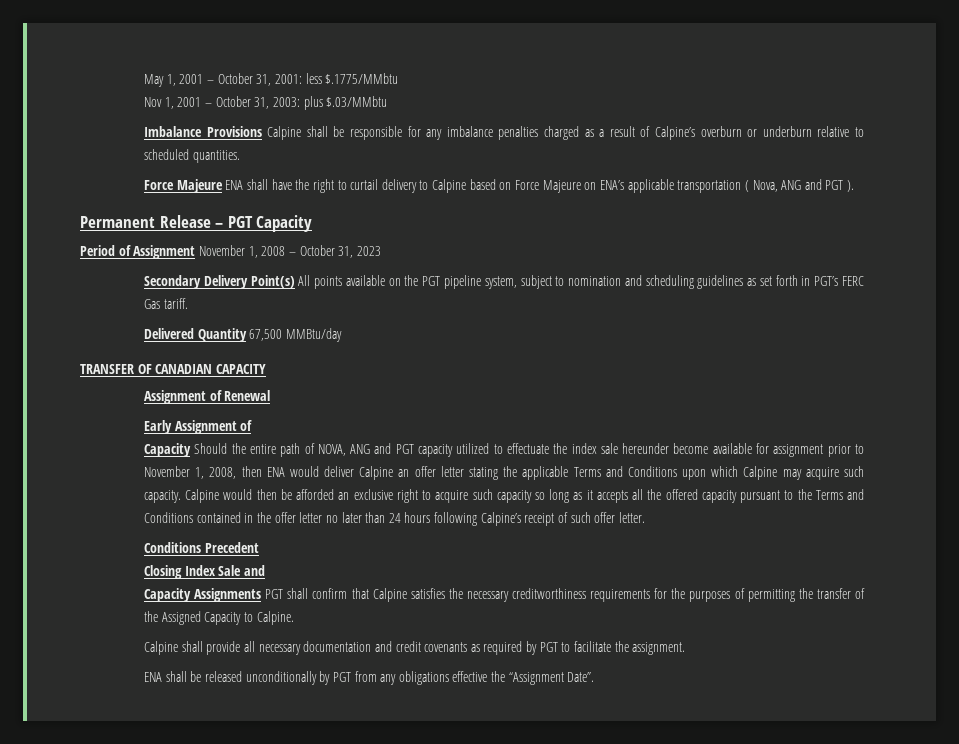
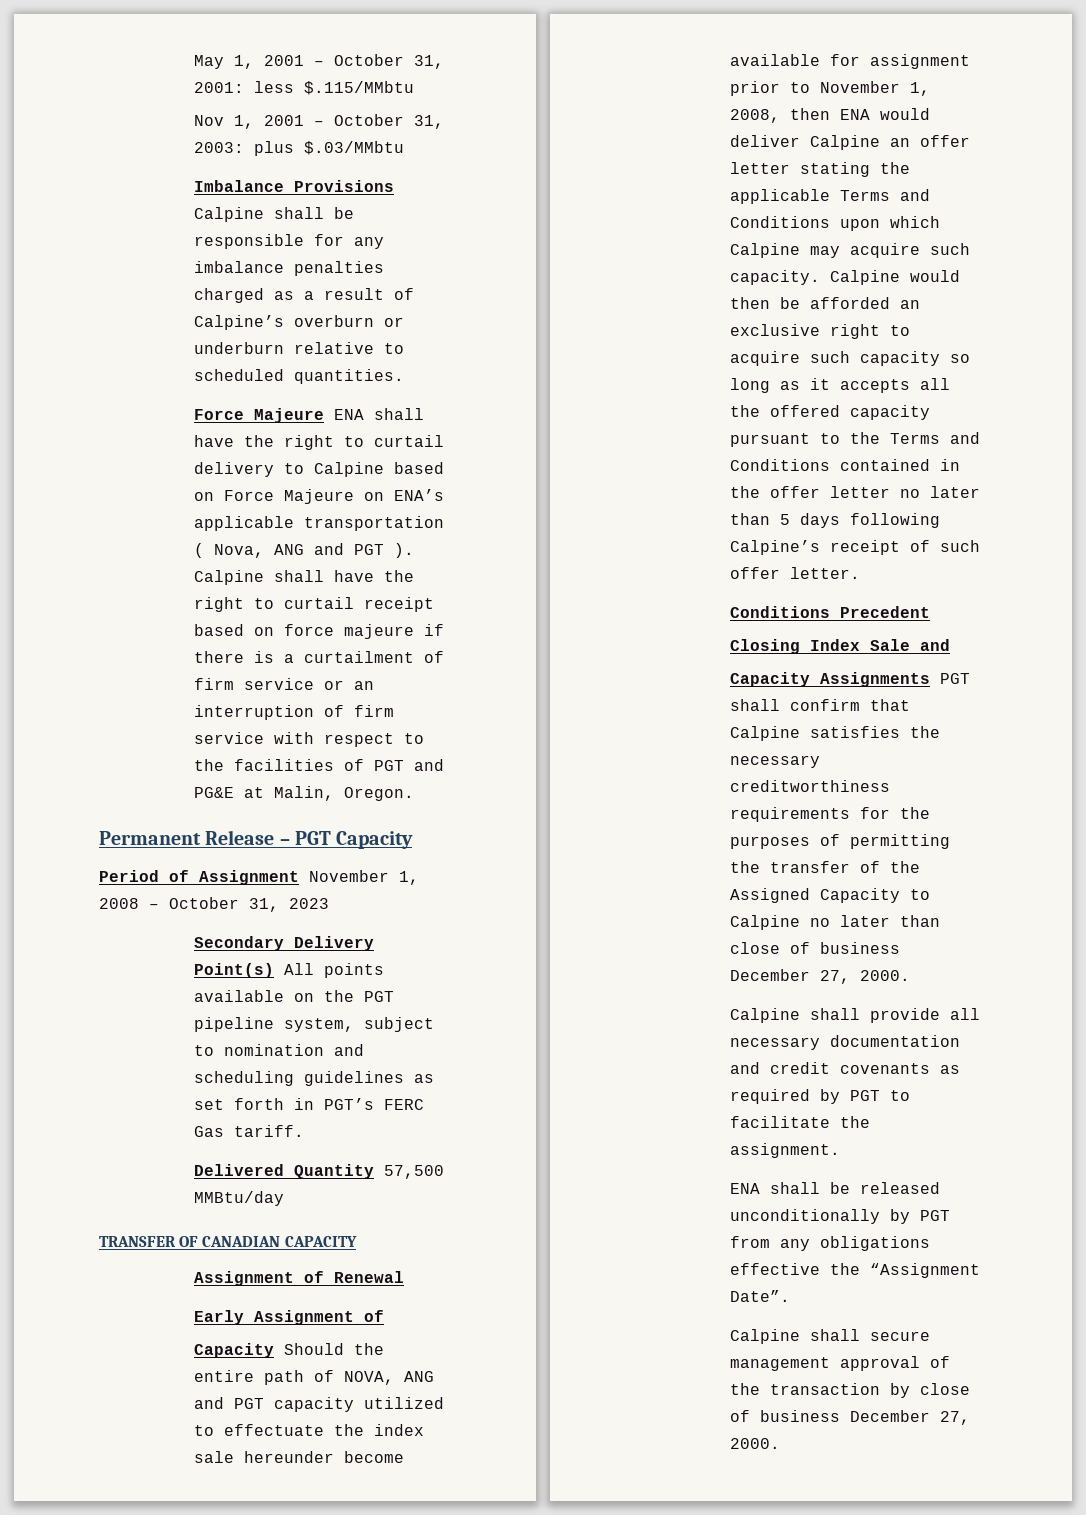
- May 1, 2001 – October 31, 2001: less $.1775/MMbtu
+ May 1, 2001 – October 31, 2001: less $.115/MMbtu
+ Calpine shall have the right to curtail receipt based on force majeure if there is a curtailment of firm service or an interruption of firm service with respect to the facilities of PGT and PG&E at Malin, Oregon.
- Delivered Quantity 67,500 MMBtu/day
+ Delivered Quantity 57,500 MMBtu/day
- Calpine would then be afforded an exclusive right to acquire such capacity so long as it accepts all the offered capacity pursuant to the Terms and Conditions contained in the offer letter no later than 24 hours following Calpine’s receipt of such offer letter.
+ Calpine would then be afforded an exclusive right to acquire such capacity so long as it accepts all the offered capacity pursuant to the Terms and Conditions contained in the offer letter no later than 5 days following Calpine’s receipt of such offer letter.
- Capacity Assignments PGT shall confirm that Calpine satisfies the necessary creditworthiness requirements for the purposes of permitting the transfer of the Assigned Capacity to Calpine.
+ Capacity Assignments PGT shall confirm that Calpine satisfies the necessary creditworthiness requirements for the purposes of permitting the transfer of the Assigned Capacity to Calpine no later than close of business December 27, 2000.
+ Calpine shall secure management approval of the transaction by close of business December 27, 2000.

